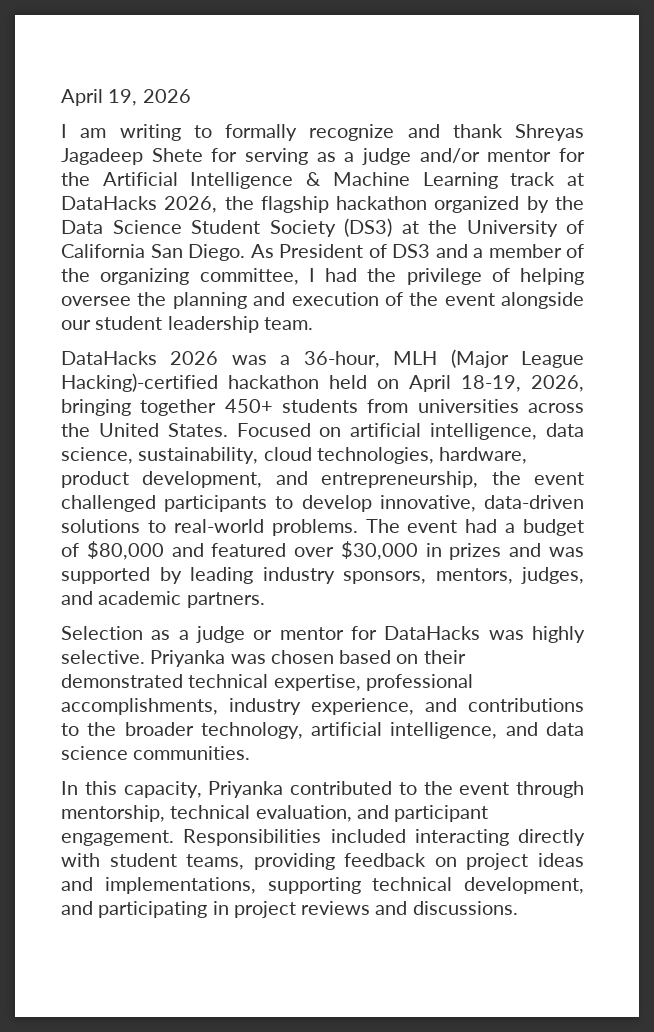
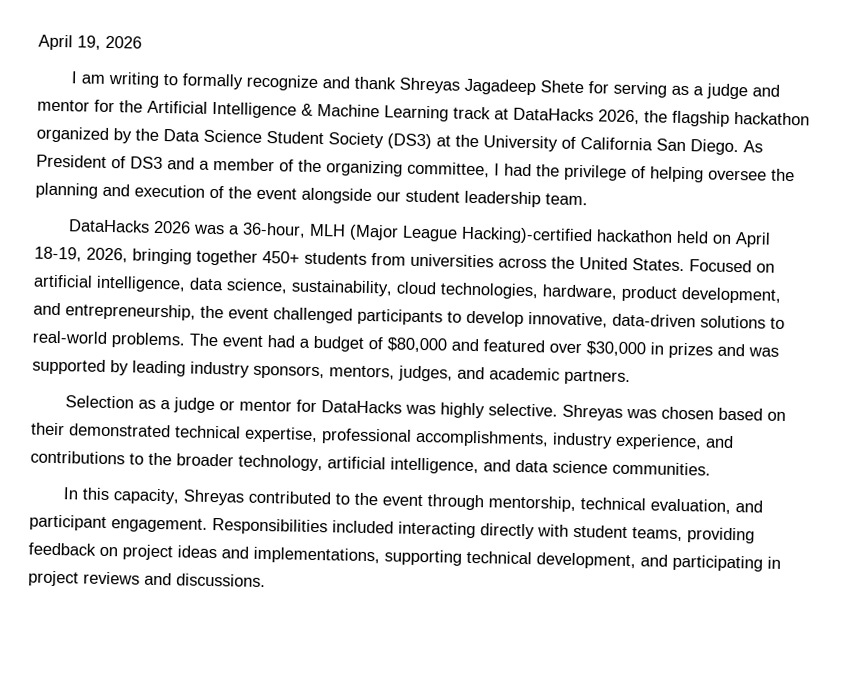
- I am writing to formally recognize and thank Shreyas Jagadeep Shete for serving as a judge and/or mentor for the Artificial Intelligence & Machine Learning track at DataHacks 2026, the flagship hackathon organized by the Data Science Student Society (DS3) at the University of California San Diego.
+ I am writing to formally recognize and thank Shreyas Jagadeep Shete for serving as a judge and mentor for the Artificial Intelligence & Machine Learning track at DataHacks 2026, the flagship hackathon organized by the Data Science Student Society (DS3) at the University of California San Diego.
- Priyanka was chosen based on their demonstrated technical expertise, professional accomplishments, industry experience, and contributions to the broader technology, artificial intelligence, and data science communities.
+ Shreyas was chosen based on their demonstrated technical expertise, professional accomplishments, industry experience, and contributions to the broader technology, artificial intelligence, and data science communities.
- In this capacity, Priyanka contributed to the event through mentorship, technical evaluation, and participant engagement.
+ In this capacity, Shreyas contributed to the event through mentorship, technical evaluation, and participant engagement.

